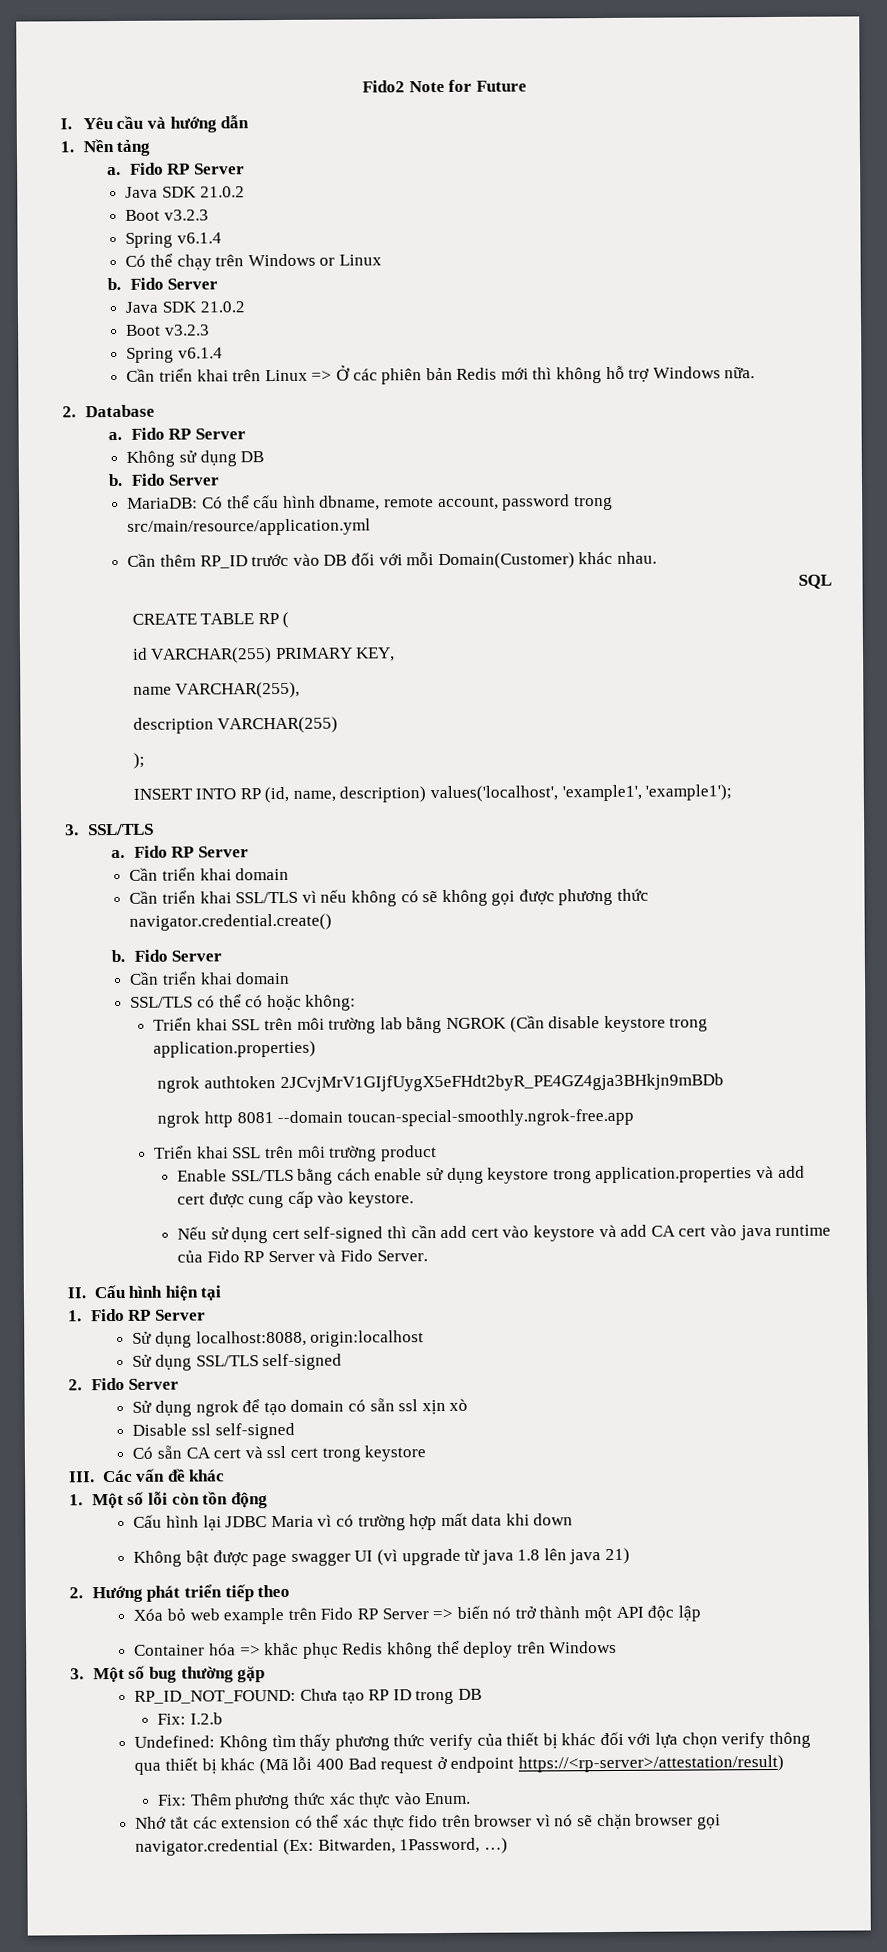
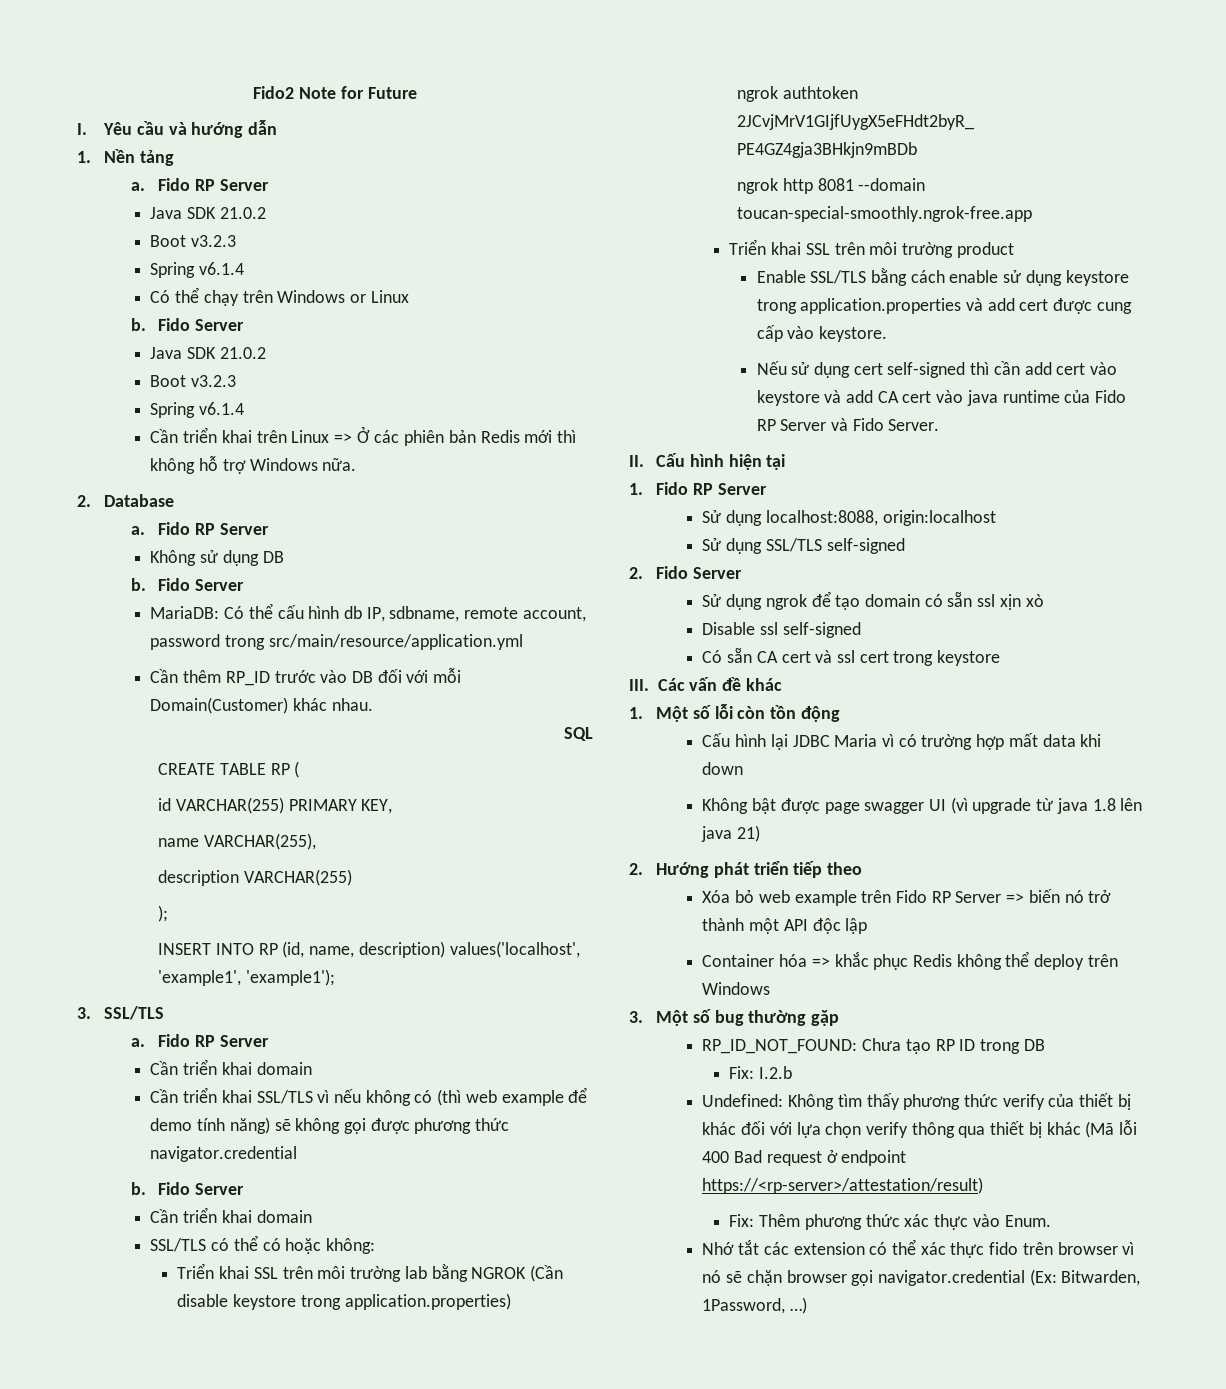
- MariaDB: Có thể cấu hình dbname, remote account, password trong src/main/resource/application.yml
+ MariaDB: Có thể cấu hình db IP, sdbname, remote account, password trong src/main/resource/application.yml
- Cần triển khai SSL/TLS vì nếu không có sẽ không gọi được phương thức navigator.credential.create()
+ Cần triển khai SSL/TLS vì nếu không có (thì web example để demo tính năng) sẽ không gọi được phương thức navigator.credential

